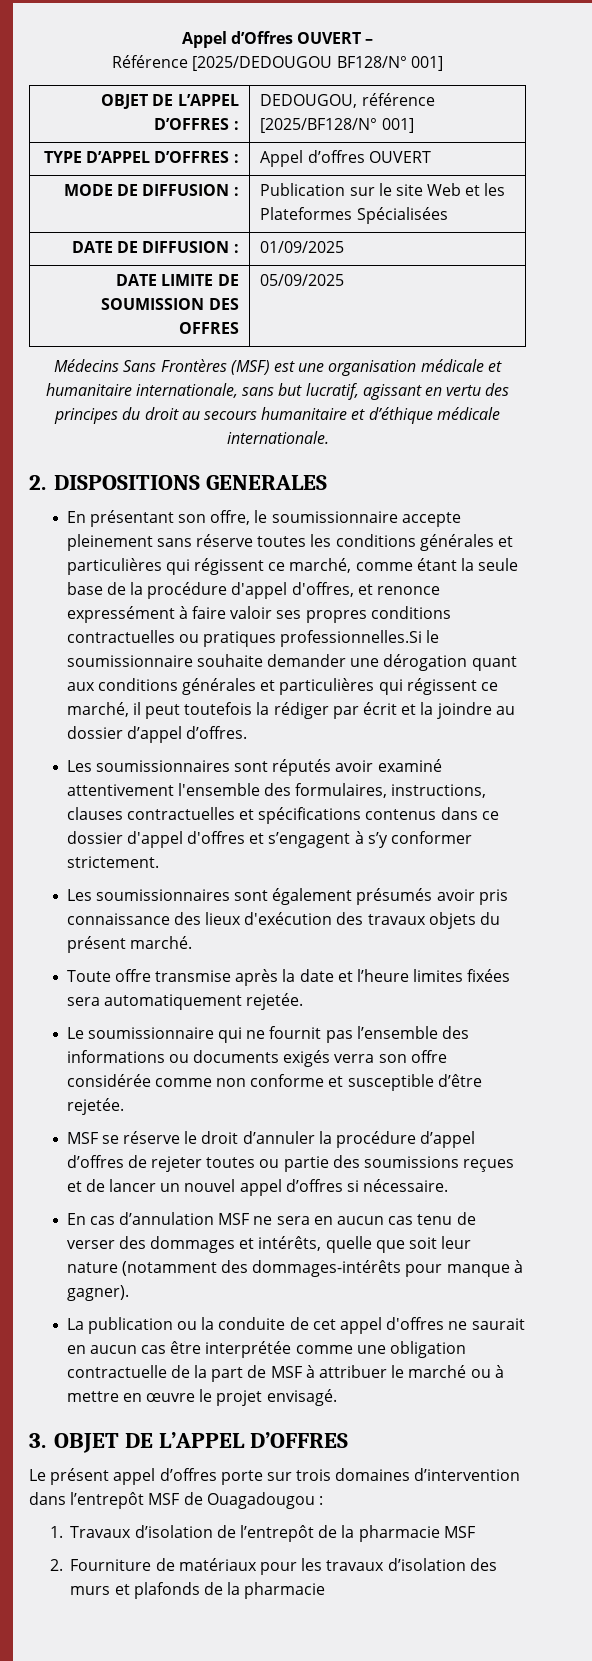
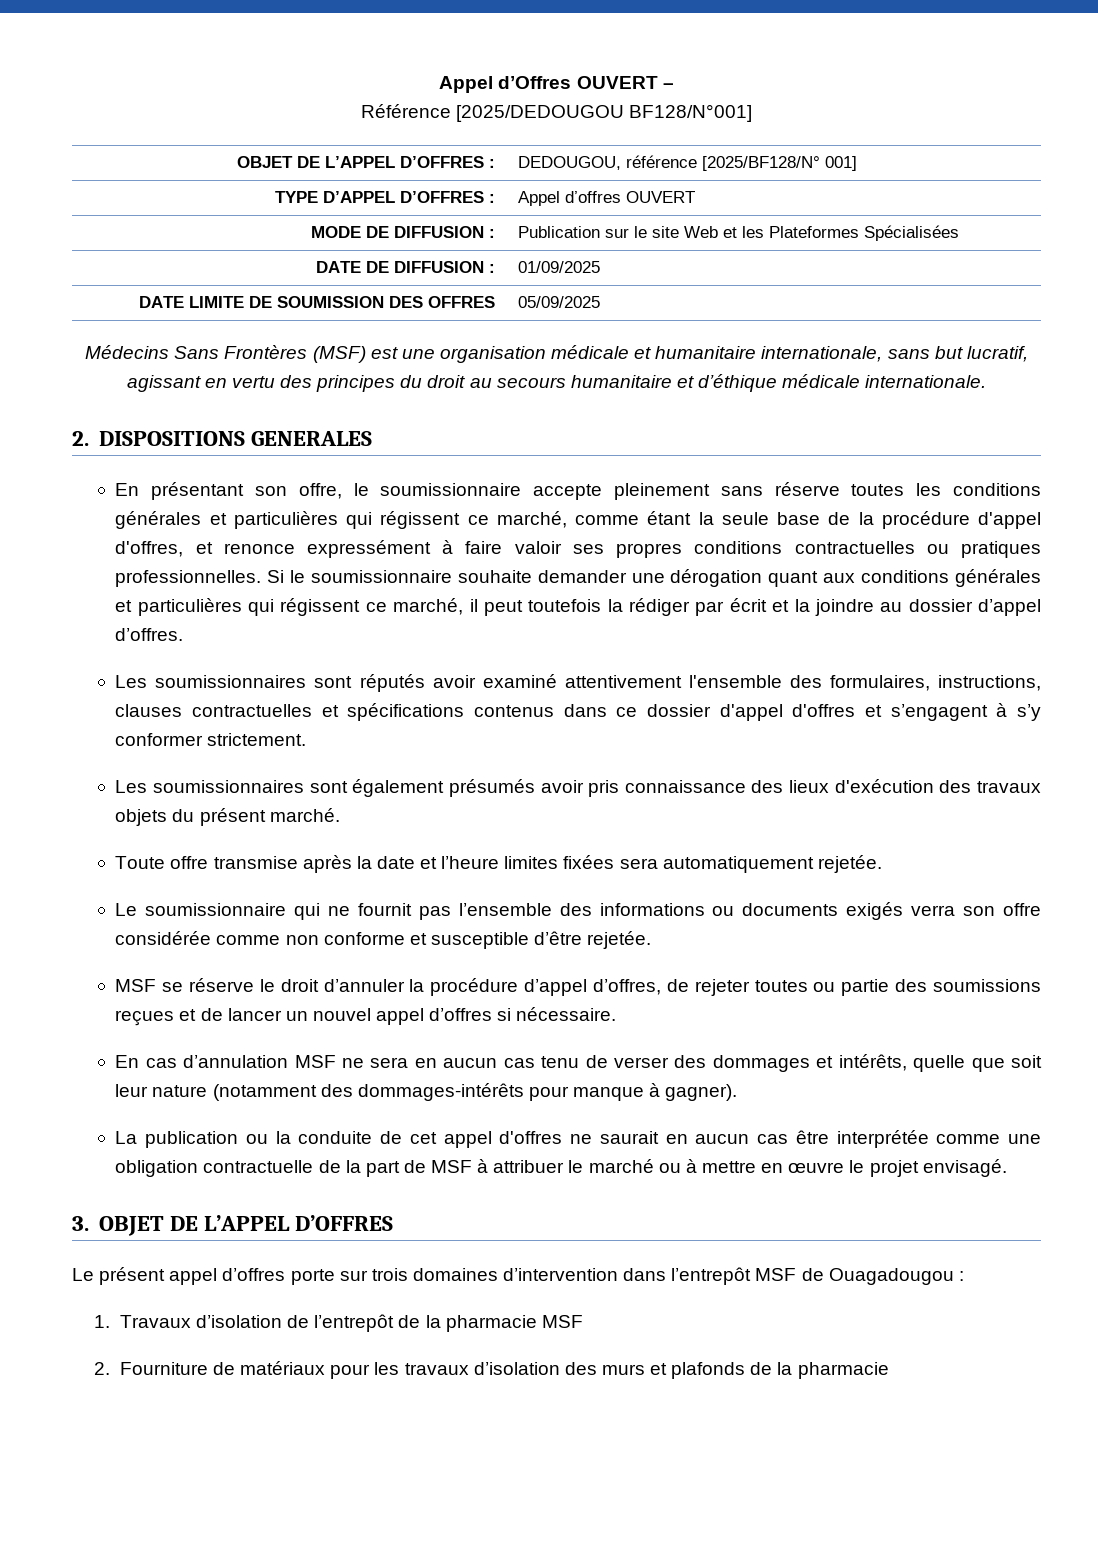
- Référence [2025/DEDOUGOU BF128/N° 001]
+ Référence [2025/DEDOUGOU BF128/N°001]
- En présentant son offre, le soumissionnaire accepte pleinement sans réserve toutes les conditions générales et particulières qui régissent ce marché, comme étant la seule base de la procédure d'appel d'offres, et renonce expressément à faire valoir ses propres conditions contractuelles ou pratiques professionnelles.Si le soumissionnaire souhaite demander une dérogation quant aux conditions générales et particulières qui régissent ce marché, il peut toutefois la rédiger par écrit et la joindre au dossier d’appel d’offres.
+ En présentant son offre, le soumissionnaire accepte pleinement sans réserve toutes les conditions générales et particulières qui régissent ce marché, comme étant la seule base de la procédure d'appel d'offres, et renonce expressément à faire valoir ses propres conditions contractuelles ou pratiques professionnelles. Si le soumissionnaire souhaite demander une dérogation quant aux conditions générales et particulières qui régissent ce marché, il peut toutefois la rédiger par écrit et la joindre au dossier d’appel d’offres.
- MSF se réserve le droit d’annuler la procédure d’appel d’offres de rejeter toutes ou partie des soumissions reçues et de lancer un nouvel appel d’offres si nécessaire.
+ MSF se réserve le droit d’annuler la procédure d’appel d’offres, de rejeter toutes ou partie des soumissions reçues et de lancer un nouvel appel d’offres si nécessaire.

